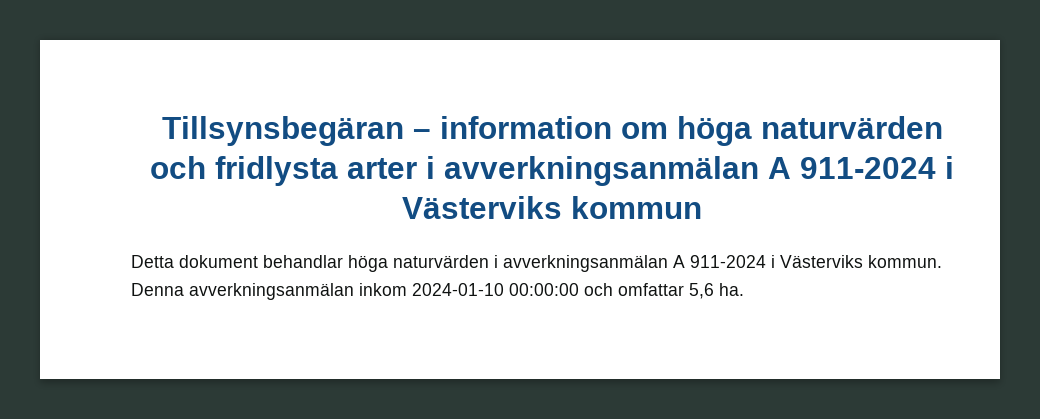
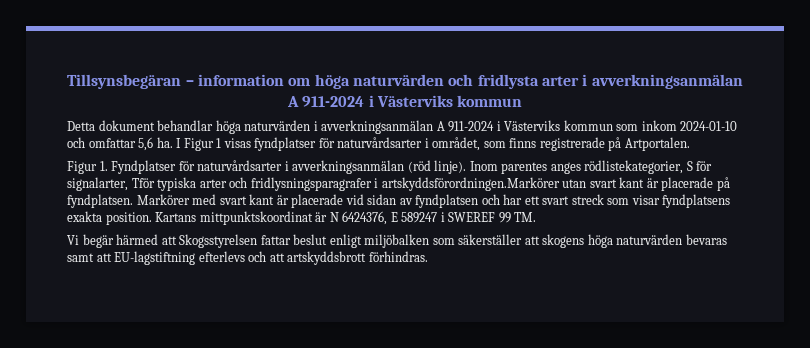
- Detta dokument behandlar höga naturvärden i avverkningsanmälan A 911-2024 i Västerviks kommun. Denna avverkningsanmälan inkom 2024-01-10 00:00:00 och omfattar 5,6 ha.
+ Detta dokument behandlar höga naturvärden i avverkningsanmälan A 911-2024 i Västerviks kommun som inkom 2024-01-10 och omfattar 5,6 ha.
+ I Figur 1 visas fyndplatser för naturvårdsarter i området, som finns registrerade på Artportalen.
+ Figur 1. Fyndplatser för naturvårdsarter i avverkningsanmälan (röd linje). Inom parentes anges rödlistekategorier, S för signalarter, Tför typiska arter och fridlysningsparagrafer i artskyddsförordningen.Markörer utan svart kant är placerade på fyndplatsen. Markörer med svart kant är placerade vid sidan av fyndplatsen och har ett svart streck som visar fyndplatsens exakta position. Kartans mittpunktskoordinat är N 6424376, E 589247 i SWEREF 99 TM.
+ Vi begär härmed att Skogsstyrelsen fattar beslut enligt miljöbalken som säkerställer att skogens höga naturvärden bevaras samt att EU-lagstiftning efterlevs och att artskyddsbrott förhindras.

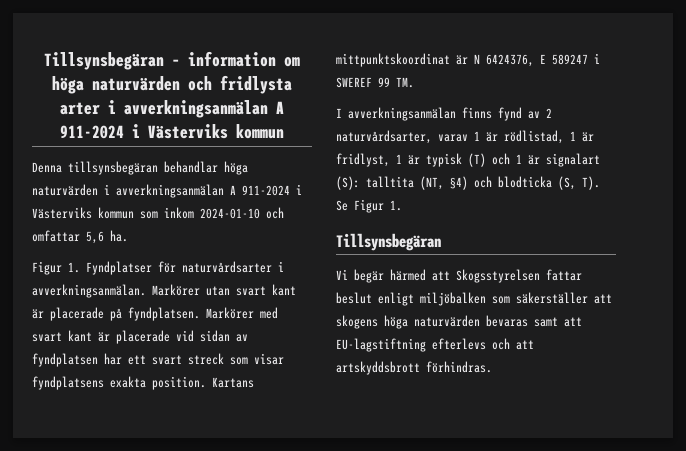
- Detta dokument behandlar höga naturvärden i avverkningsanmälan A 911-2024 i Västerviks kommun som inkom 2024-01-10 och omfattar 5,6 ha. I Figur 1 visas fyndplatser för naturvårdsarter i området, som finns registrerade på Artportalen.
+ Denna tillsynsbegäran behandlar höga naturvärden i avverkningsanmälan A 911-2024 i Västerviks kommun som inkom 2024-01-10 och omfattar 5,6 ha.
- Figur 1. Fyndplatser för naturvårdsarter i avverkningsanmälan (röd linje). Inom parentes anges rödlistekategorier, S för signalarter, Tför typiska arter och fridlysningsparagrafer i artskyddsförordningen.Markörer utan svart kant är placerade på fyndplatsen.
+ Figur 1. Fyndplatser för naturvårdsarter i avverkningsanmälan. Markörer utan svart kant är placerade på fyndplatsen.
- Markörer med svart kant är placerade vid sidan av fyndplatsen och har ett svart streck som visar fyndplatsens exakta position.
+ Markörer med svart kant är placerade vid sidan av fyndplatsen har ett svart streck som visar fyndplatsens exakta position.
+ I avverkningsanmälan finns fynd av 2 naturvårdsarter, varav 1 är rödlistad, 1 är fridlyst, 1 är typisk (T) och 1 är signalart (S): talltita (NT, §4) och blodticka (S, T). Se Figur 1.
+ Tillsynsbegäran

